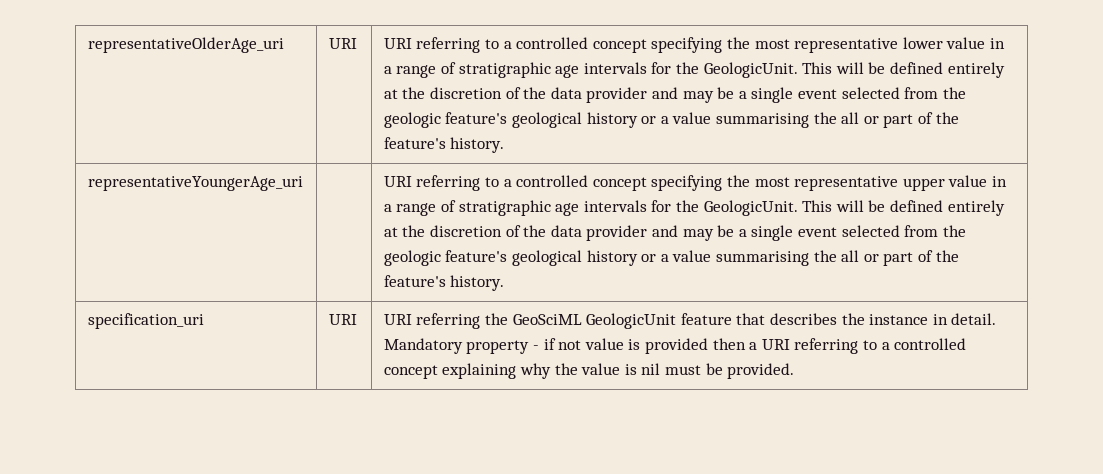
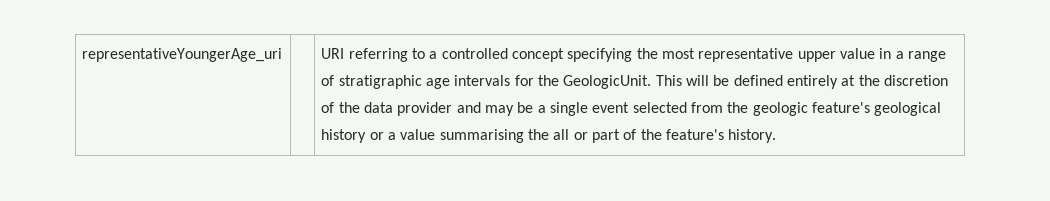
- representativeOlderAge_uri | URI | URI referring to a controlled concept specifying the most representative lower value in a range of stratigraphic age intervals for the GeologicUnit. This will be defined entirely at the discretion of the data provider and may be a single event selected from the geologic feature's geological history or a value summarising the all or part of the feature's history.
- specification_uri | URI | URI referring the GeoSciML GeologicUnit feature that describes the instance in detail. Mandatory property - if not value is provided then a URI referring to a controlled concept explaining why the value is nil must be provided.

